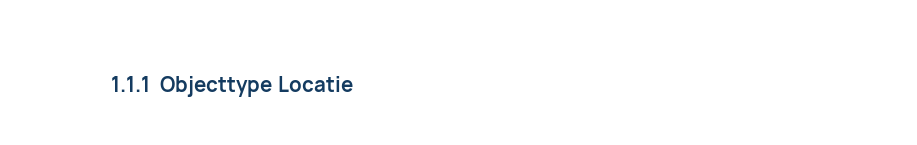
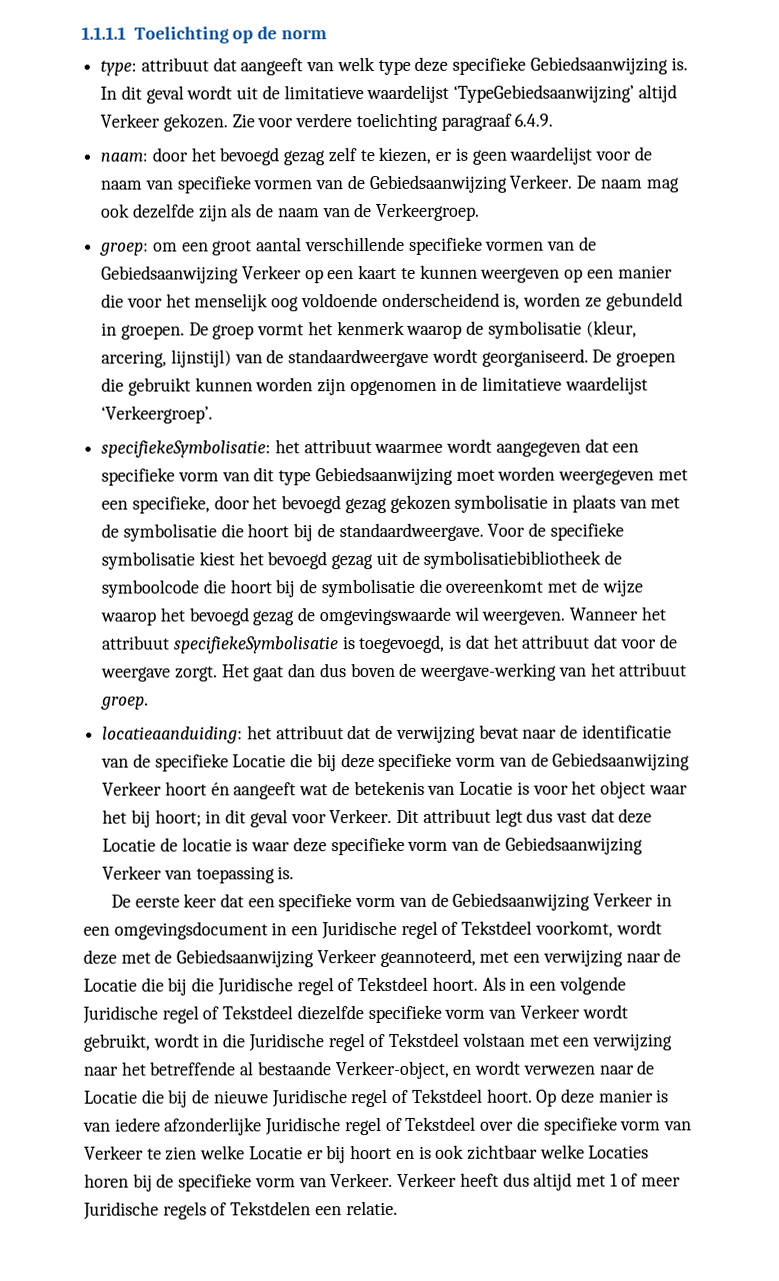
- 1.1.1 Objecttype Locatie
+ 1.1.1.1 Toelichting op de norm
+ type: attribuut dat aangeeft van welk type deze specifieke Gebiedsaanwijzing is. In dit geval wordt uit de limitatieve waardelijst ‘TypeGebiedsaanwijzing’ altijd Verkeer gekozen. Zie voor verdere toelichting paragraaf 6.4.9.
+ naam: door het bevoegd gezag zelf te kiezen, er is geen waardelijst voor de naam van specifieke vormen van de Gebiedsaanwijzing Verkeer. De naam mag ook dezelfde zijn als de naam van de Verkeergroep.
+ groep: om een groot aantal verschillende specifieke vormen van de Gebiedsaanwijzing Verkeer op een kaart te kunnen weergeven op een manier die voor het menselijk oog voldoende onderscheidend is, worden ze gebundeld in groepen. De groep vormt het kenmerk waarop de symbolisatie (kleur, arcering, lijnstijl) van de standaardweergave wordt georganiseerd. De groepen die gebruikt kunnen worden zijn opgenomen in de limitatieve waardelijst ‘Verkeergroep’.
+ specifiekeSymbolisatie: het attribuut waarmee wordt aangegeven dat een specifieke vorm van dit type Gebiedsaanwijzing moet worden weergegeven met een specifieke, door het bevoegd gezag gekozen symbolisatie in plaats van met de symbolisatie die hoort bij de standaardweergave. Voor de specifieke symbolisatie kiest het bevoegd gezag uit de symbolisatiebibliotheek de symboolcode die hoort bij de symbolisatie die overeenkomt met de wijze waarop het bevoegd gezag de omgevingswaarde wil weergeven. Wanneer het attribuut specifiekeSymbolisatie is toegevoegd, is dat het attribuut dat voor de weergave zorgt. Het gaat dan dus boven de weergave-werking van het attribuut groep.
+ locatieaanduiding: het attribuut dat de verwijzing bevat naar de identificatie van de specifieke Locatie die bij deze specifieke vorm van de Gebiedsaanwijzing Verkeer hoort én aangeeft wat de betekenis van Locatie is voor het object waar het bij hoort; in dit geval voor Verkeer. Dit attribuut legt dus vast dat deze Locatie de locatie is waar deze specifieke vorm van de Gebiedsaanwijzing Verkeer van toepassing is.
+ De eerste keer dat een specifieke vorm van de Gebiedsaanwijzing Verkeer in een omgevingsdocument in een Juridische regel of Tekstdeel voorkomt, wordt deze met de Gebiedsaanwijzing Verkeer geannoteerd, met een verwijzing naar de Locatie die bij die Juridische regel of Tekstdeel hoort. Als in een volgende Juridische regel of Tekstdeel diezelfde specifieke vorm van Verkeer wordt gebruikt, wordt in die Juridische regel of Tekstdeel volstaan met een verwijzing naar het betreffende al bestaande Verkeer-object, en wordt verwezen naar de Locatie die bij de nieuwe Juridische regel of Tekstdeel hoort. Op deze manier is van iedere afzonderlijke Juridische regel of Tekstdeel over die specifieke vorm van Verkeer te zien welke Locatie er bij hoort en is ook zichtbaar welke Locaties horen bij de specifieke vorm van Verkeer. Verkeer heeft dus altijd met 1 of meer Juridische regels of Tekstdelen een relatie.

